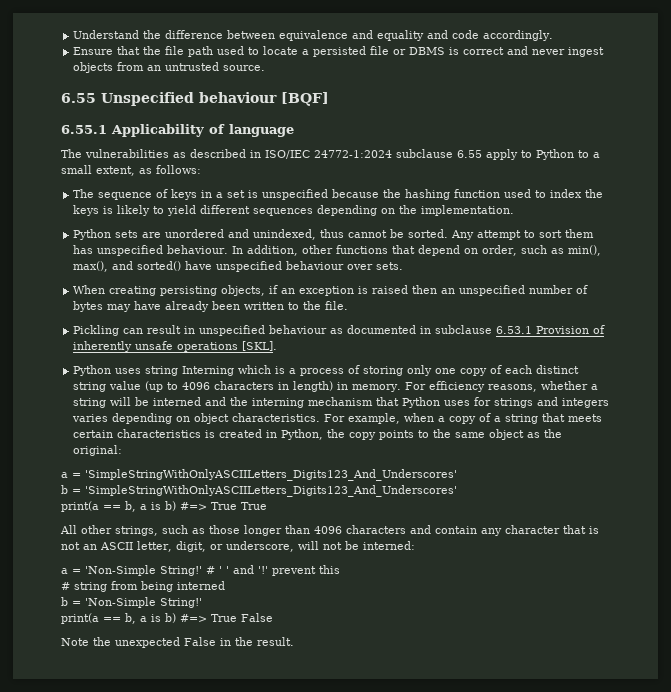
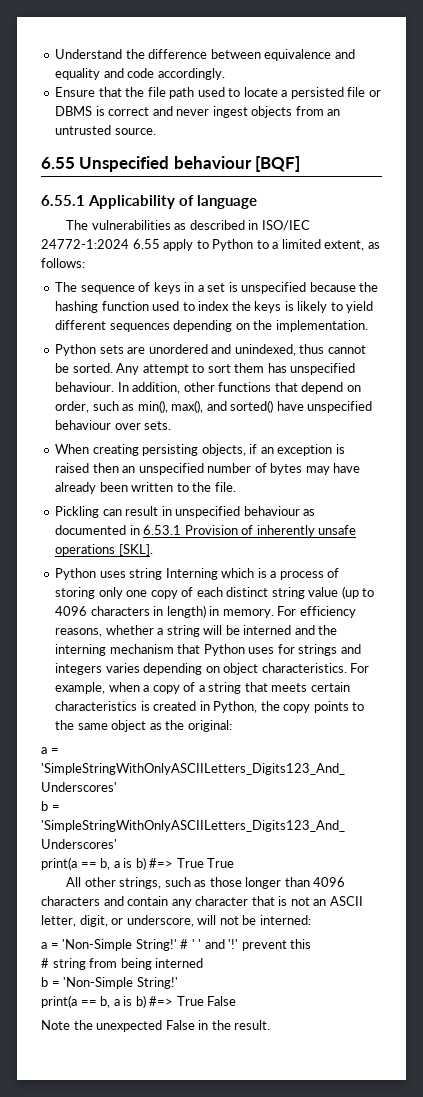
- The vulnerabilities as described in ISO/IEC 24772-1:2024 subclause 6.55 apply to Python to a small extent, as follows:
+ The vulnerabilities as described in ISO/IEC 24772-1:2024 6.55 apply to Python to a limited extent, as follows:
- Pickling can result in unspecified behaviour as documented in subclause 6.53.1 Provision of inherently unsafe operations [SKL].
+ Pickling can result in unspecified behaviour as documented in 6.53.1 Provision of inherently unsafe operations [SKL].

